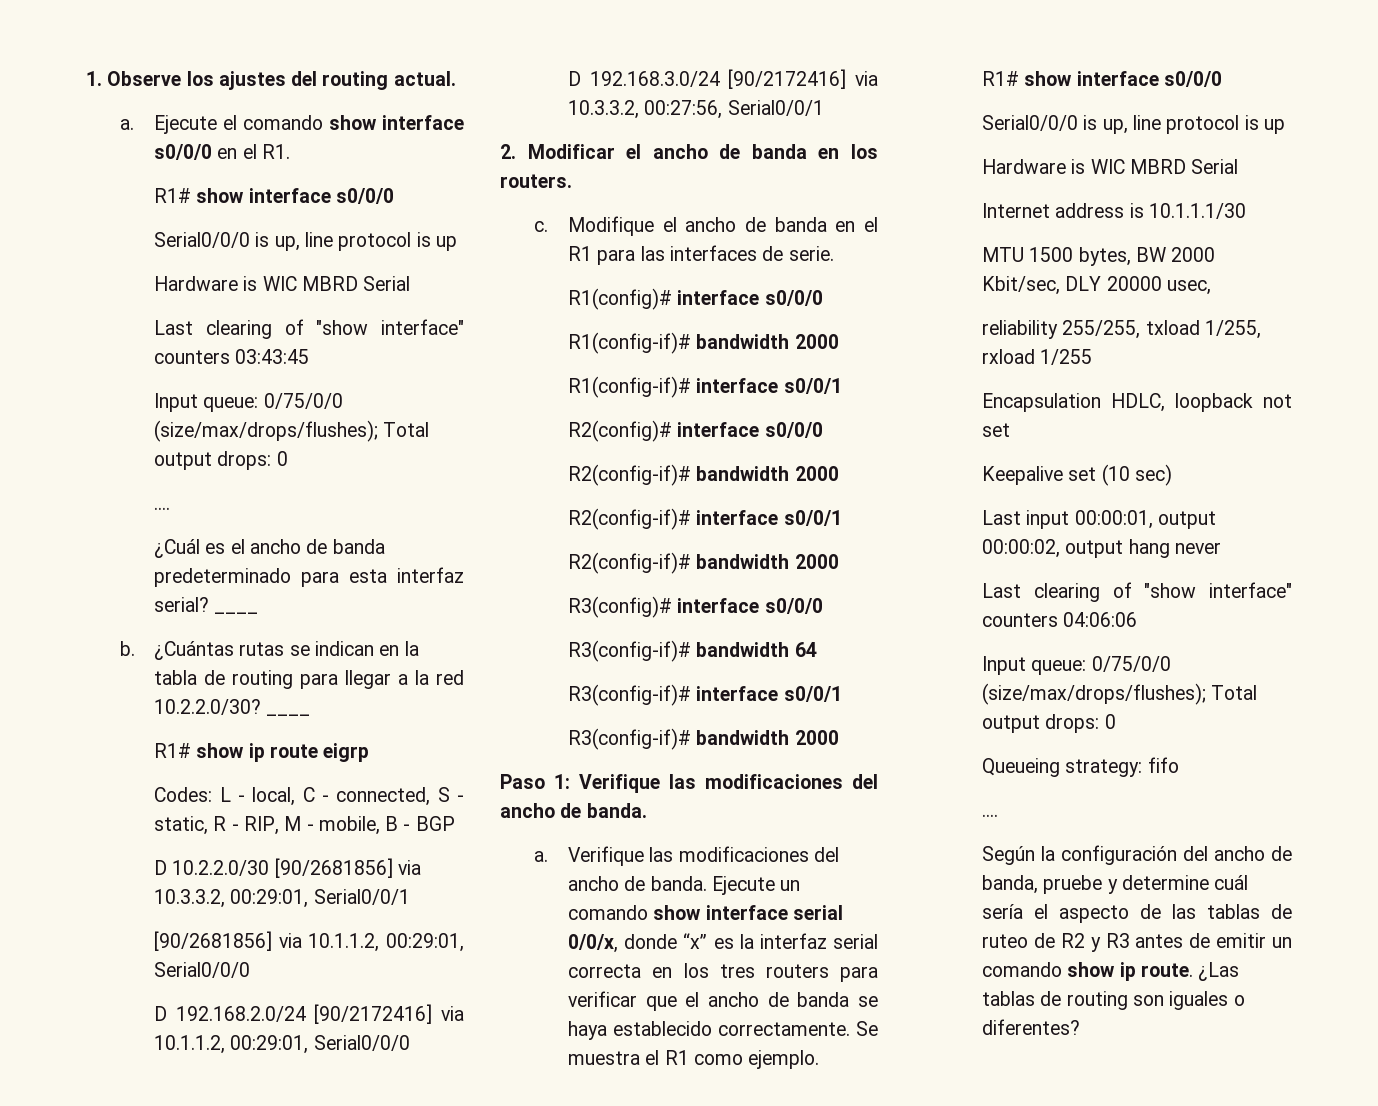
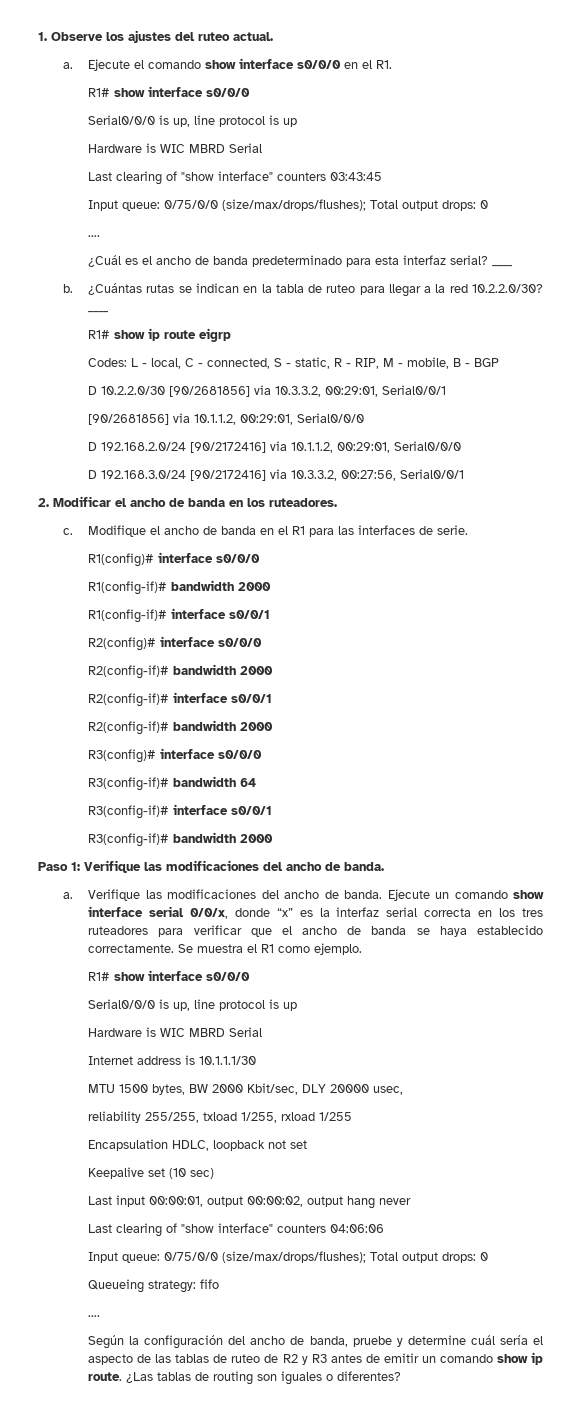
- 1. Observe los ajustes del routing actual.
+ 1. Observe los ajustes del ruteo actual.
- ¿Cuántas rutas se indican en la tabla de routing para llegar a la red 10.2.2.0/30?
+ ¿Cuántas rutas se indican en la tabla de ruteo para llegar a la red 10.2.2.0/30?
- 2. Modificar el ancho de banda en los routers.
+ 2. Modificar el ancho de banda en los ruteadores.
- Ejecute un comando show interface serial 0/0/x, donde “x” es la interfaz serial correcta en los tres routers para verificar que el ancho de banda se haya establecido correctamente.
+ Ejecute un comando show interface serial 0/0/x, donde “x” es la interfaz serial correcta en los tres ruteadores para verificar que el ancho de banda se haya establecido correctamente.

